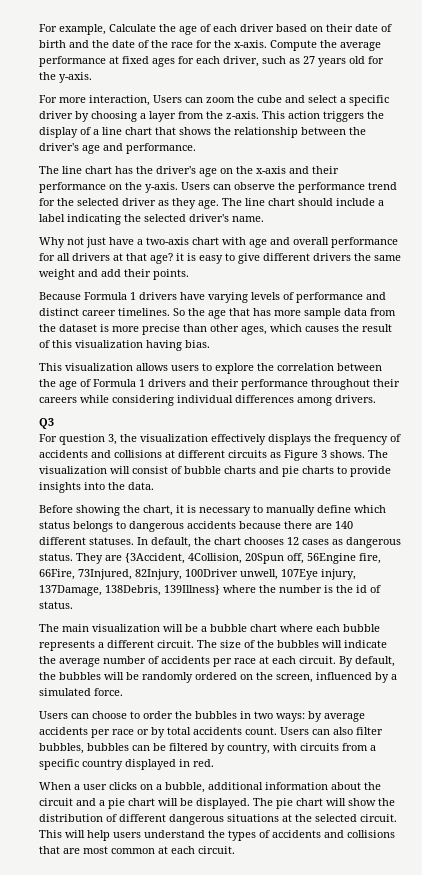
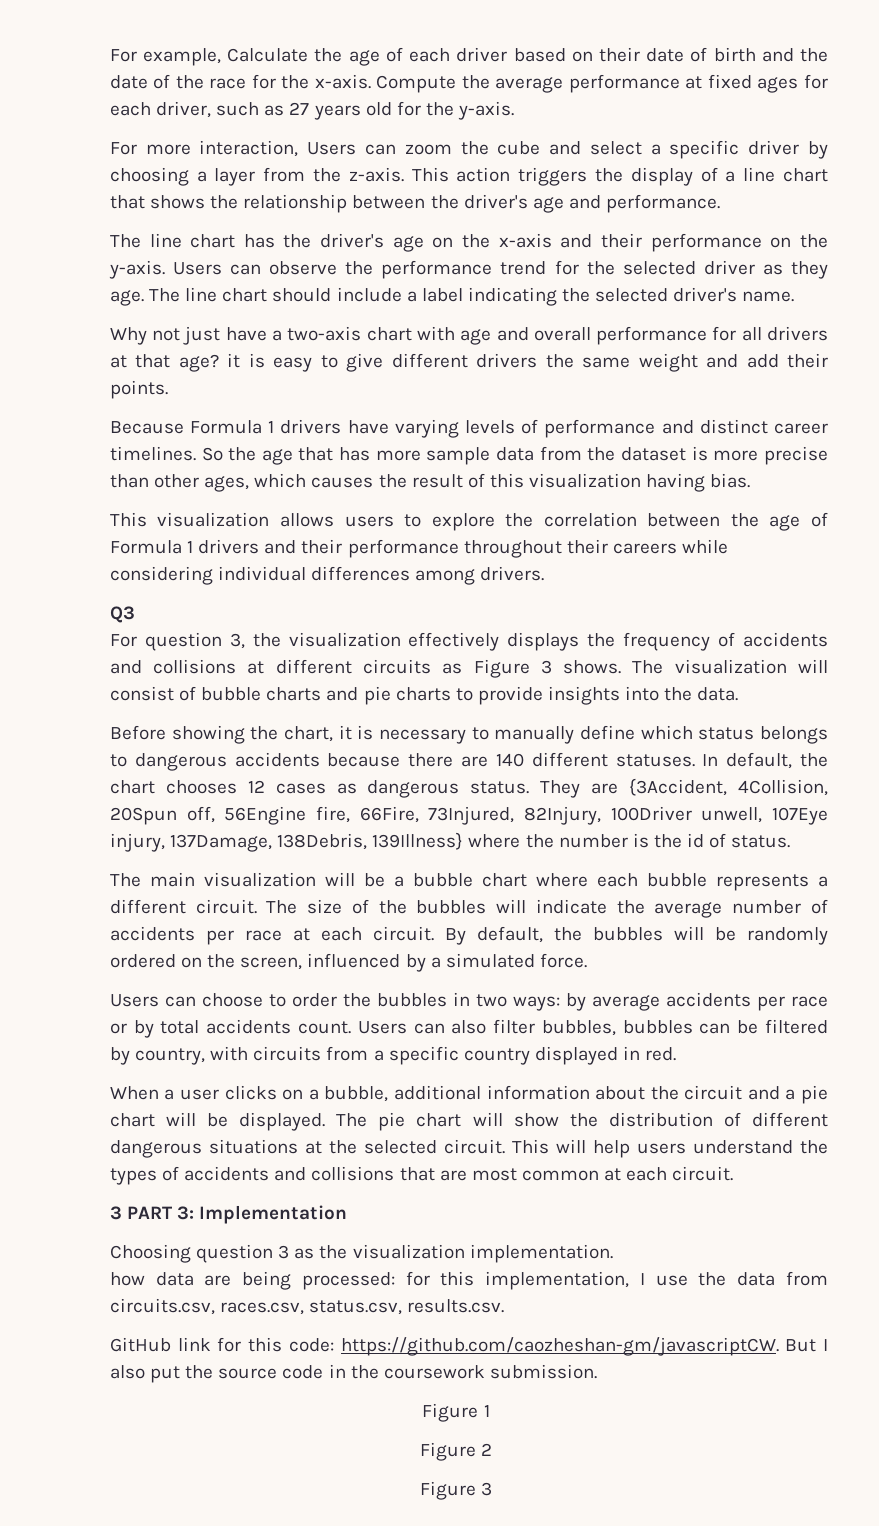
+ 3 PART 3: Implementation
+ Choosing question 3 as the visualization implementation.
+ how data are being processed: for this implementation, I use the data from circuits.csv, races.csv, status.csv, results.csv.
+ GitHub link for this code: https://github.com/caozheshan-gm/javascriptCW. But I also put the source code in the coursework submission.
+ Figure 1
+ Figure 2
+ Figure 3

